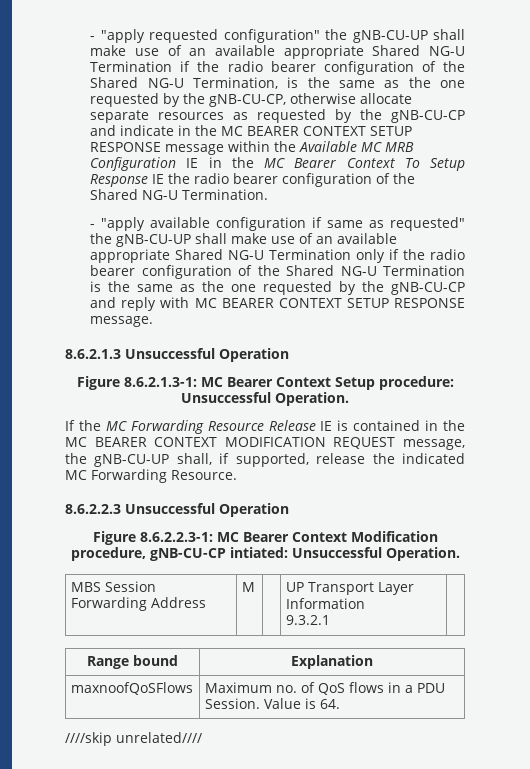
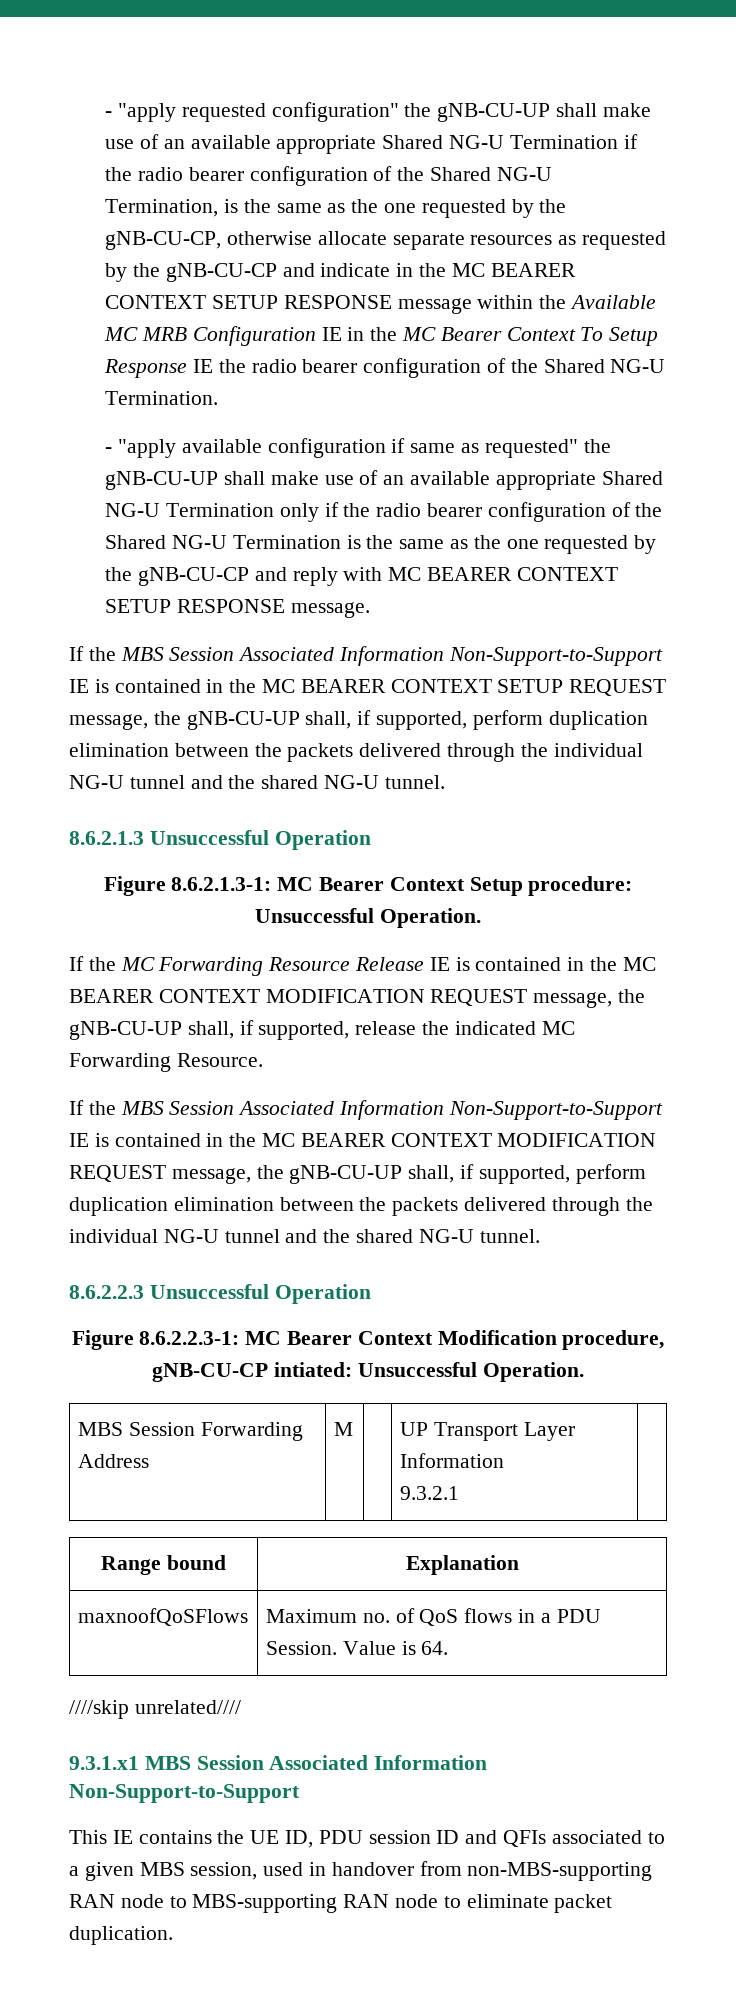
+ If the MBS Session Associated Information Non-Support-to-Support IE is contained in the MC BEARER CONTEXT SETUP REQUEST message, the gNB-CU-UP shall, if supported, perform duplication elimination between the packets delivered through the individual NG-U tunnel and the shared NG-U tunnel.
+ If the MBS Session Associated Information Non-Support-to-Support IE is contained in the MC BEARER CONTEXT MODIFICATION REQUEST message, the gNB-CU-UP shall, if supported, perform duplication elimination between the packets delivered through the individual NG-U tunnel and the shared NG-U tunnel.
+ 9.3.1.x1 MBS Session Associated Information Non-Support-to-Support
+ This IE contains the UE ID, PDU session ID and QFIs associated to a given MBS session, used in handover from non-MBS-supporting RAN node to MBS-supporting RAN node to eliminate packet duplication.

